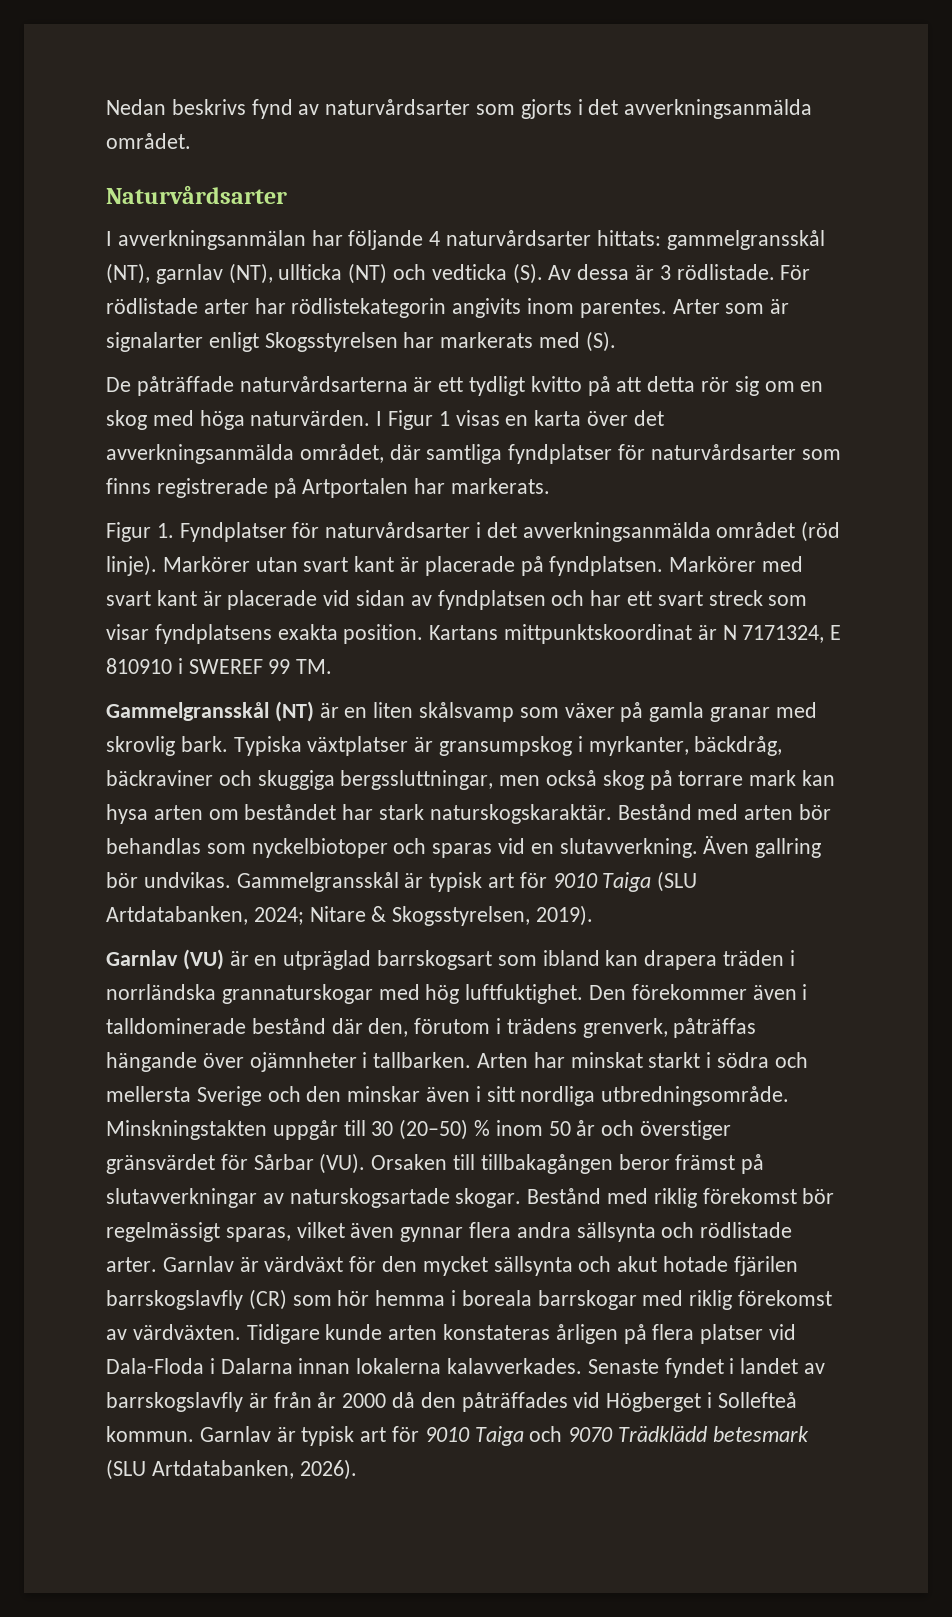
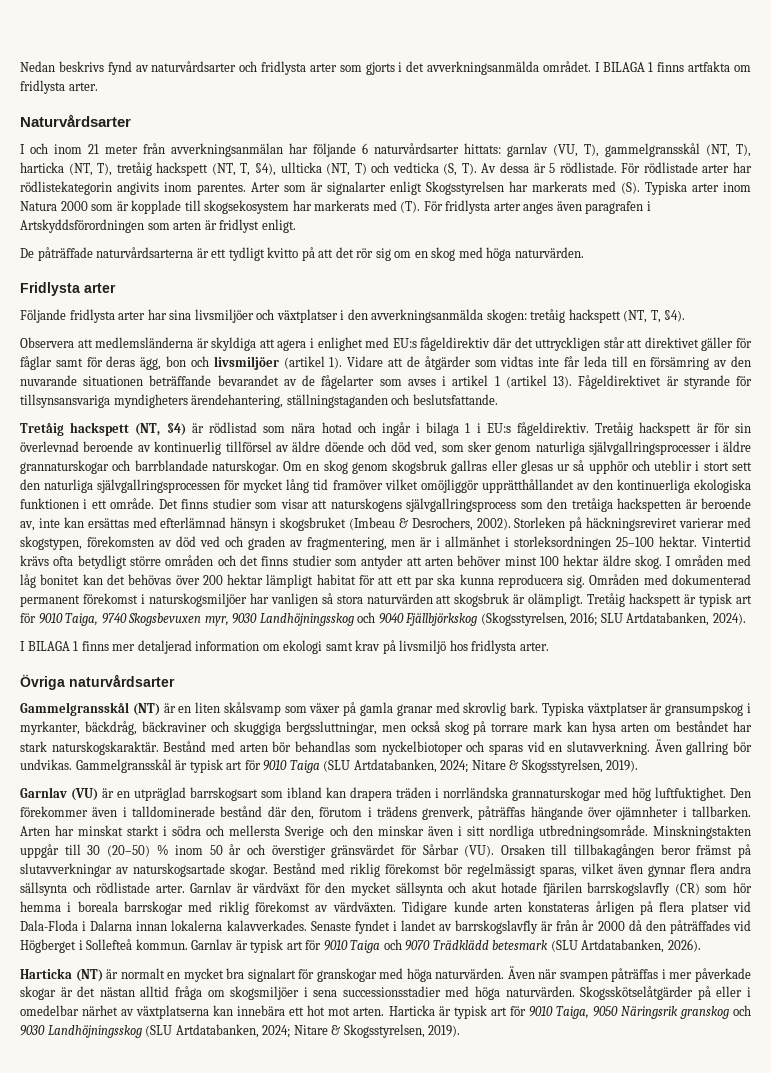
- Nedan beskrivs fynd av naturvårdsarter som gjorts i det avverkningsanmälda området.
+ Nedan beskrivs fynd av naturvårdsarter och fridlysta arter som gjorts i det avverkningsanmälda området. I BILAGA 1 finns artfakta om fridlysta arter.
  Naturvårdsarter
- I avverkningsanmälan har följande 4 naturvårdsarter hittats: gammelgransskål (NT), garnlav (NT), ullticka (NT) och vedticka (S). Av dessa är 3 rödlistade.
+ I och inom 21 meter från avverkningsanmälan har följande 6 naturvårdsarter hittats: garnlav (VU, T), gammelgransskål (NT, T), harticka (NT, T), tretåig hackspett (NT, T, §4), ullticka (NT, T) och vedticka (S, T). Av dessa är 5 rödlistade.
- Arter som är signalarter enligt Skogsstyrelsen har markerats med (S).
+ Arter som är signalarter enligt Skogsstyrelsen har markerats med (S). Typiska arter inom Natura 2000 som är kopplade till skogsekosystem har markerats med (T). För fridlysta arter anges även paragrafen i Artskyddsförordningen som arten är fridlyst enligt.
- De påträffade naturvårdsarterna är ett tydligt kvitto på att detta rör sig om en skog med höga naturvärden. I Figur 1 visas en karta över det avverkningsanmälda området, där samtliga fyndplatser för naturvårdsarter som finns registrerade på Artportalen har markerats.
- Figur 1. Fyndplatser för naturvårdsarter i det avverkningsanmälda området (röd linje). Markörer utan svart kant är placerade på fyndplatsen. Markörer med svart kant är placerade vid sidan av fyndplatsen och har ett svart streck som visar fyndplatsens exakta position. Kartans mittpunktskoordinat är N 7171324, E 810910 i SWEREF 99 TM.
+ De påträffade naturvårdsarterna är ett tydligt kvitto på att det rör sig om en skog med höga naturvärden.
+ Fridlysta arter
+ Följande fridlysta arter har sina livsmiljöer och växtplatser i den avverkningsanmälda skogen: tretåig hackspett (NT, T, §4).
+ Observera att medlemsländerna är skyldiga att agera i enlighet med EU:s fågeldirektiv där det uttryckligen står att direktivet gäller för fåglar samt för deras ägg, bon och livsmiljöer (artikel 1). Vidare att de åtgärder som vidtas inte får leda till en försämring av den nuvarande situationen beträffande bevarandet av de fågelarter som avses i artikel 1 (artikel 13). Fågeldirektivet är styrande för tillsynsansvariga myndigheters ärendehantering, ställningstaganden och beslutsfattande.
+ Tretåig hackspett (NT, §4) är rödlistad som nära hotad och ingår i bilaga 1 i EU:s fågeldirektiv. Tretåig hackspett är för sin överlevnad beroende av kontinuerlig tillförsel av äldre döende och död ved, som sker genom naturliga självgallringsprocesser i äldre grannaturskogar och barrblandade naturskogar. Om en skog genom skogsbruk gallras eller glesas ur så upphör och uteblir i stort sett den naturliga självgallringsprocessen för mycket lång tid framöver vilket omöjliggör upprätthållandet av den kontinuerliga ekologiska funktionen i ett område. Det finns studier som visar att naturskogens självgallringsprocess som den tretåiga hackspetten är beroende av, inte kan ersättas med efterlämnad hänsyn i skogsbruket (Imbeau & Desrochers, 2002). Storleken på häckningsreviret varierar med skogstypen, förekomsten av död ved och graden av fragmentering, men är i allmänhet i storleksordningen 25–100 hektar. Vintertid krävs ofta betydligt större områden och det finns studier som antyder att arten behöver minst 100 hektar äldre skog. I områden med låg bonitet kan det behövas över 200 hektar lämpligt habitat för att ett par ska kunna reproducera sig. Områden med dokumenterad permanent förekomst i naturskogsmiljöer har vanligen så stora naturvärden att skogsbruk är olämpligt. Tretåig hackspett är typisk art för 9010 Taiga, 9740 Skogsbevuxen myr, 9030 Landhöjningsskog och 9040 Fjällbjörkskog (Skogsstyrelsen, 2016; SLU Artdatabanken, 2024).
+ I BILAGA 1 finns mer detaljerad information om ekologi samt krav på livsmiljö hos fridlysta arter.
+ Övriga naturvårdsarter
+ Harticka (NT) är normalt en mycket bra signalart för granskogar med höga naturvärden. Även när svampen påträffas i mer påverkade skogar är det nästan alltid fråga om skogsmiljöer i sena successionsstadier med höga naturvärden. Skogsskötselåtgärder på eller i omedelbar närhet av växtplatserna kan innebära ett hot mot arten. Harticka är typisk art för 9010 Taiga, 9050 Näringsrik granskog och 9030 Landhöjningsskog (SLU Artdatabanken, 2024; Nitare & Skogsstyrelsen, 2019).

